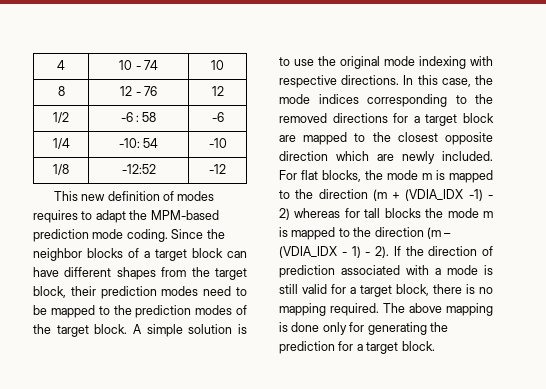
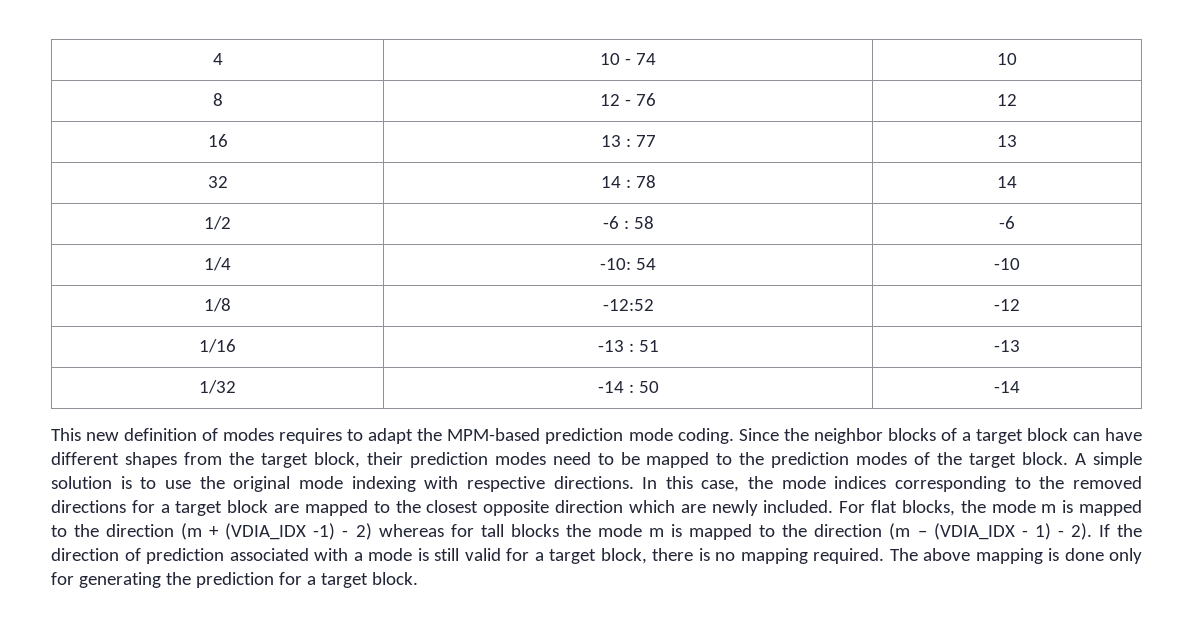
+ 16 | 13 : 77 | 13
+ 32 | 14 : 78 | 14
+ 1/16 | -13 : 51 | -13
+ 1/32 | -14 : 50 | -14

